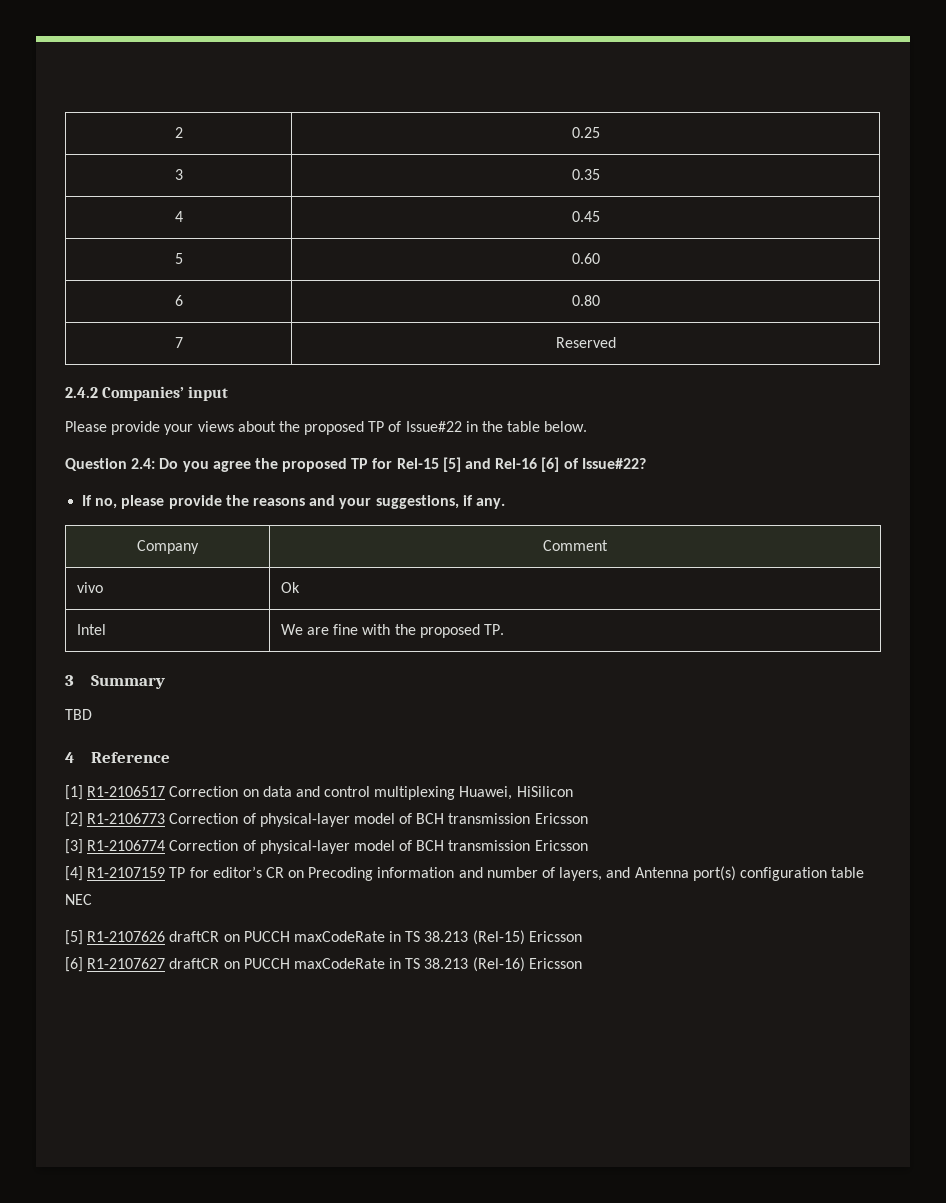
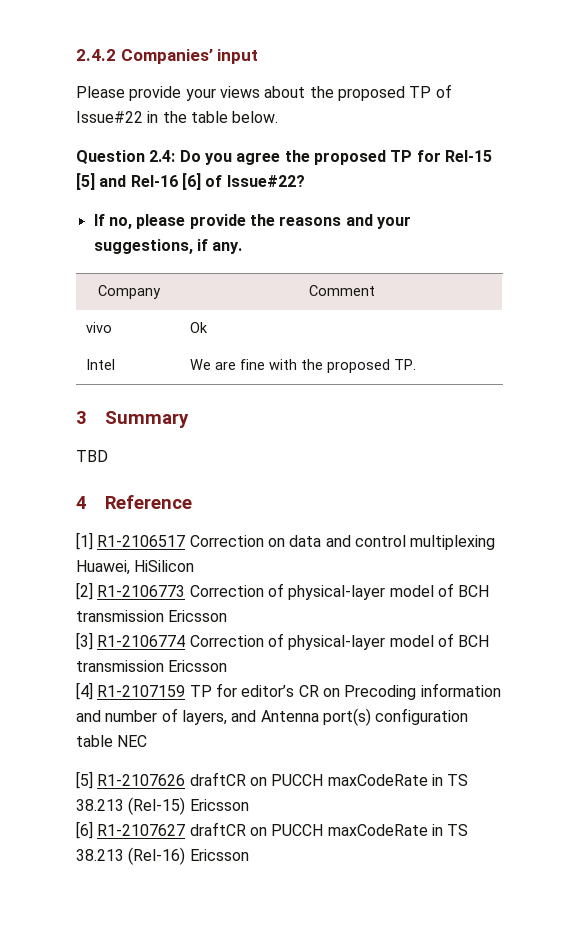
- 2 | 0.25
- 3 | 0.35
- 4 | 0.45
- 5 | 0.60
- 6 | 0.80
- 7 | Reserved

